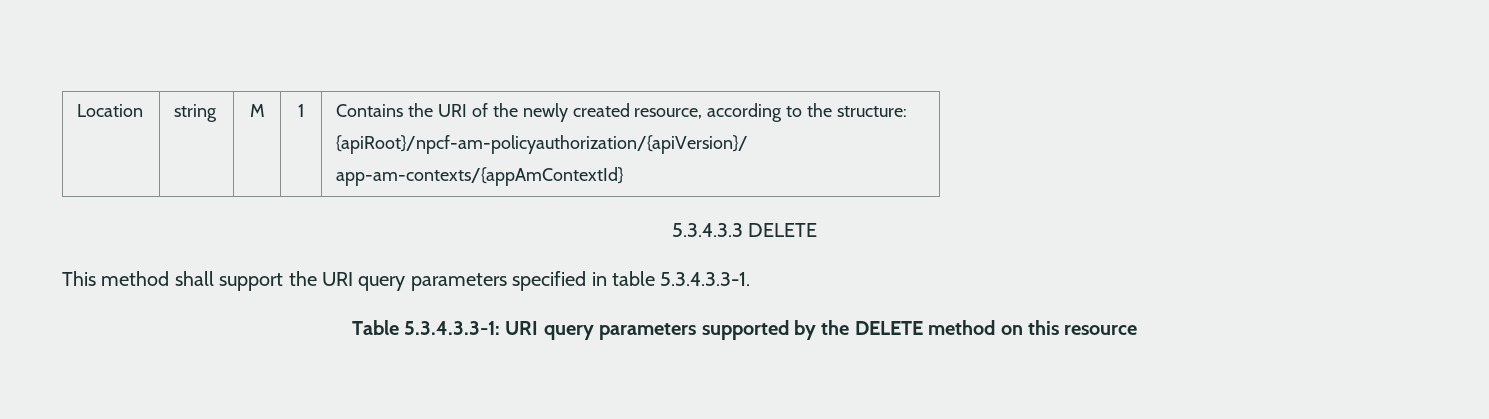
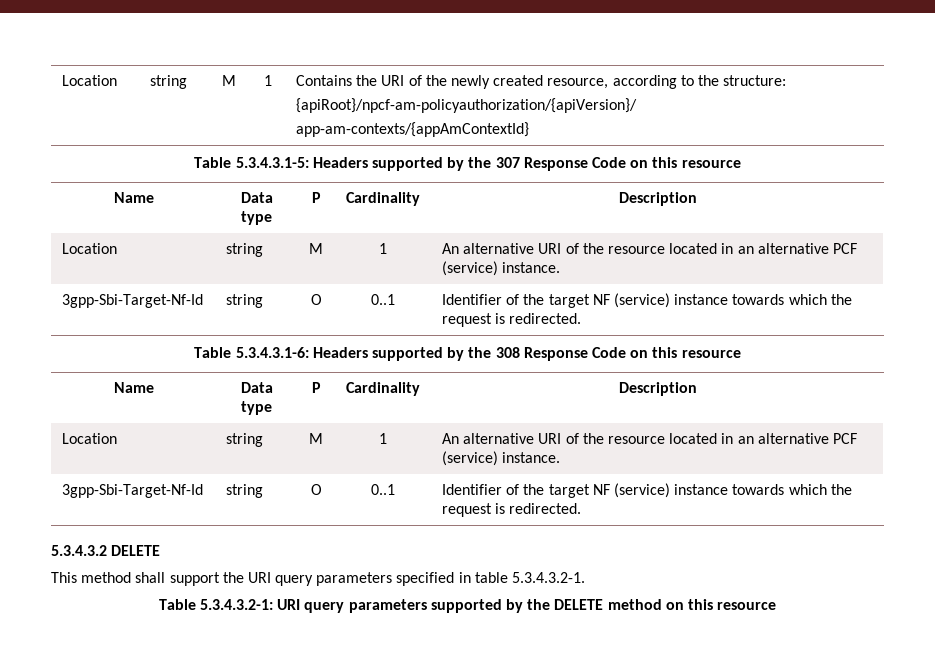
- 5.3.4.3.3 DELETE
+ Table 5.3.4.3.1-5: Headers supported by the 307 Response Code on this resource
+ Name | Data type | P | Cardinality | Description
+ Location | string | M | 1 | An alternative URI of the resource located in an alternative PCF (service) instance.
+ 3gpp-Sbi-Target-Nf-Id | string | O | 0..1 | Identifier of the target NF (service) instance towards which the request is redirected.
+ Table 5.3.4.3.1-6: Headers supported by the 308 Response Code on this resource
+ Name | Data type | P | Cardinality | Description
+ Location | string | M | 1 | An alternative URI of the resource located in an alternative PCF (service) instance.
+ 3gpp-Sbi-Target-Nf-Id | string | O | 0..1 | Identifier of the target NF (service) instance towards which the request is redirected.
+ 5.3.4.3.2 DELETE
- This method shall support the URI query parameters specified in table 5.3.4.3.3-1.
- Table 5.3.4.3.3-1: URI query parameters supported by the DELETE method on this resource
+ This method shall support the URI query parameters specified in table 5.3.4.3.2-1.
+ Table 5.3.4.3.2-1: URI query parameters supported by the DELETE method on this resource

